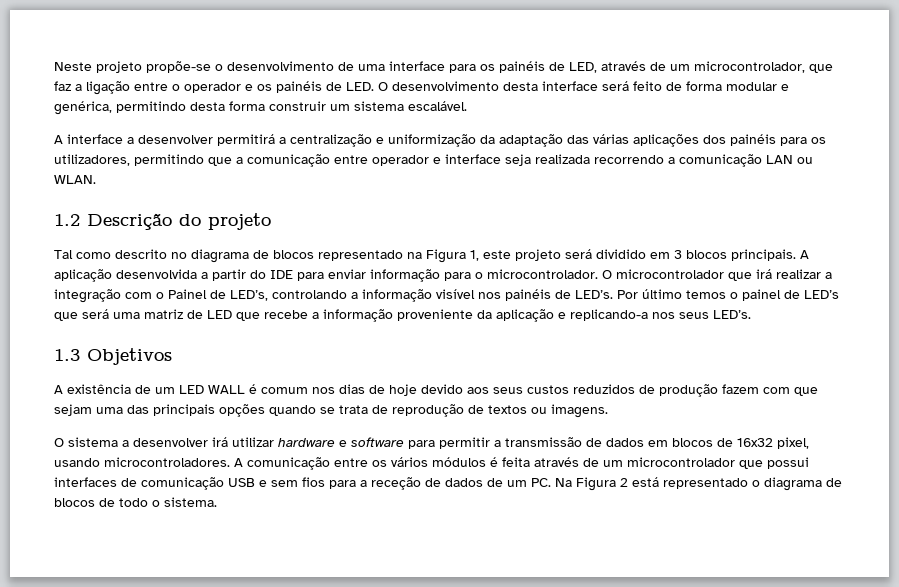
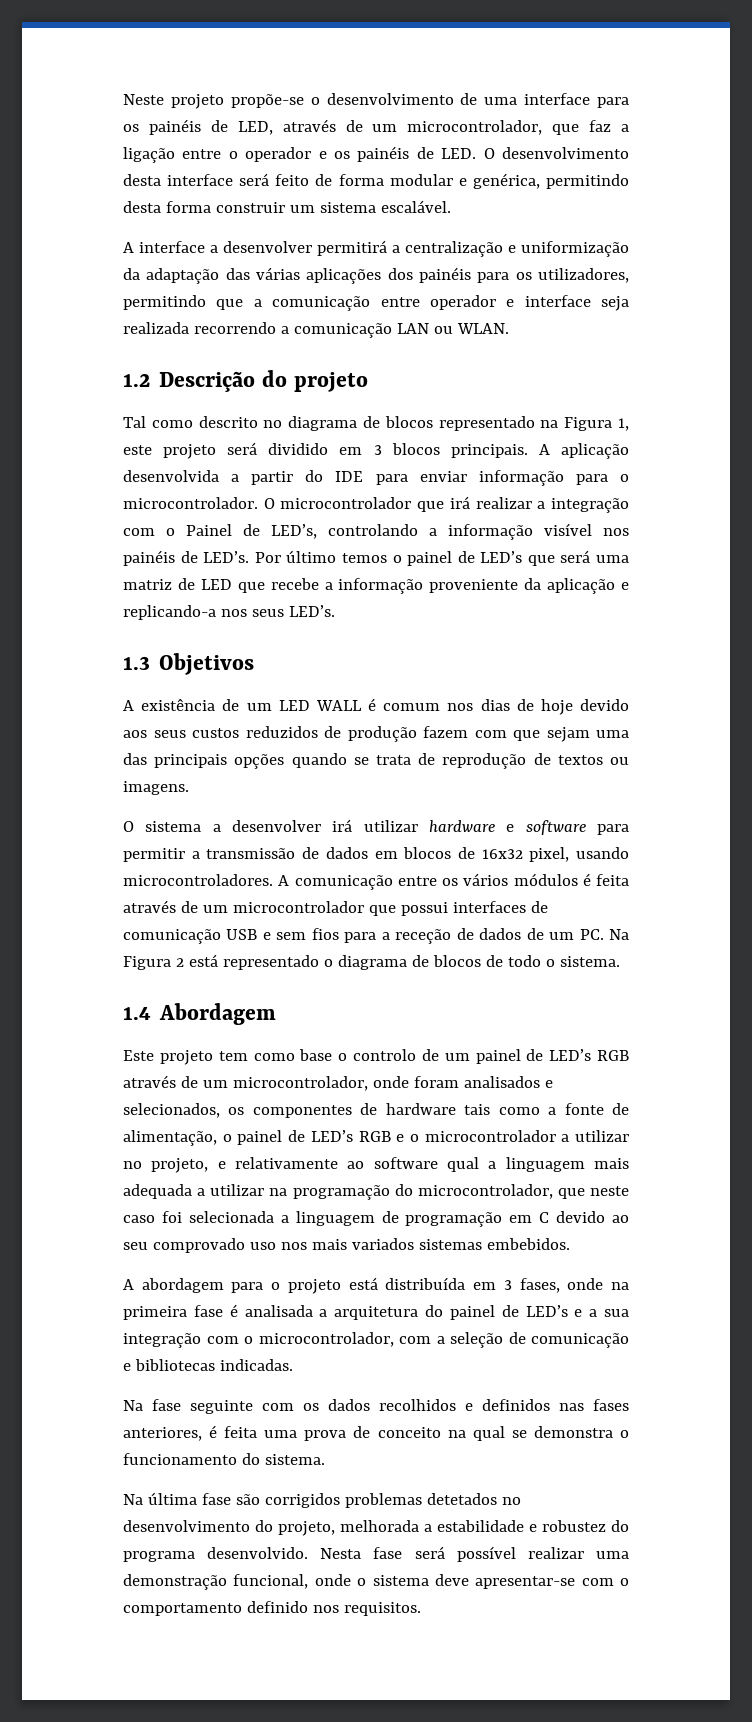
+ 1.4 Abordagem
+ Este projeto tem como base o controlo de um painel de LED’s RGB através de um microcontrolador, onde foram analisados e selecionados, os componentes de hardware tais como a fonte de alimentação, o painel de LED’s RGB e o microcontrolador a utilizar no projeto, e relativamente ao software qual a linguagem mais adequada a utilizar na programação do microcontrolador, que neste caso foi selecionada a linguagem de programação em C devido ao seu comprovado uso nos mais variados sistemas embebidos.
+ A abordagem para o projeto está distribuída em 3 fases, onde na primeira fase é analisada a arquitetura do painel de LED’s e a sua integração com o microcontrolador, com a seleção de comunicação e bibliotecas indicadas.
+ Na fase seguinte com os dados recolhidos e definidos nas fases anteriores, é feita uma prova de conceito na qual se demonstra o funcionamento do sistema.
+ Na última fase são corrigidos problemas detetados no desenvolvimento do projeto, melhorada a estabilidade e robustez do programa desenvolvido. Nesta fase será possível realizar uma demonstração funcional, onde o sistema deve apresentar-se com o comportamento definido nos requisitos.

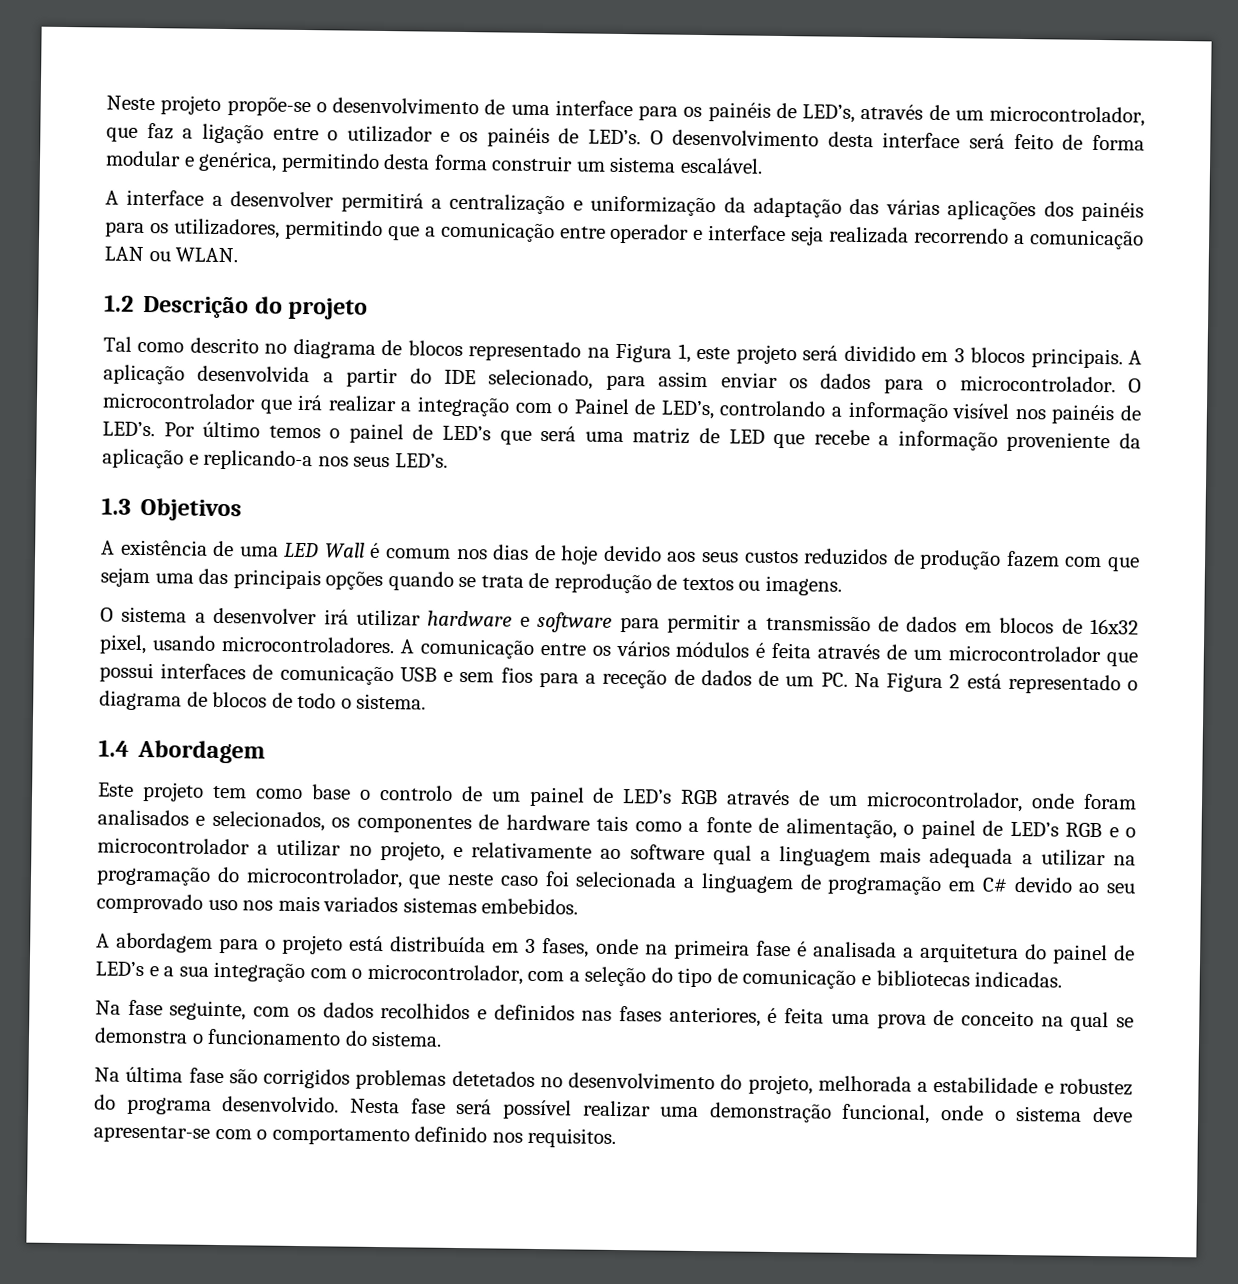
- Neste projeto propõe-se o desenvolvimento de uma interface para os painéis de LED, através de um microcontrolador, que faz a ligação entre o operador e os painéis de LED. O desenvolvimento desta interface será feito de forma modular e genérica, permitindo desta forma construir um sistema escalável.
+ Neste projeto propõe-se o desenvolvimento de uma interface para os painéis de LED’s, através de um microcontrolador, que faz a ligação entre o utilizador e os painéis de LED’s. O desenvolvimento desta interface será feito de forma modular e genérica, permitindo desta forma construir um sistema escalável.
- A aplicação desenvolvida a partir do IDE para enviar informação para o microcontrolador.
+ A aplicação desenvolvida a partir do IDE selecionado, para assim enviar os dados para o microcontrolador.
- A existência de um LED WALL é comum nos dias de hoje devido aos seus custos reduzidos de produção fazem com que sejam uma das principais opções quando se trata de reprodução de textos ou imagens.
+ A existência de uma LED Wall é comum nos dias de hoje devido aos seus custos reduzidos de produção fazem com que sejam uma das principais opções quando se trata de reprodução de textos ou imagens.
- Este projeto tem como base o controlo de um painel de LED’s RGB através de um microcontrolador, onde foram analisados e selecionados, os componentes de hardware tais como a fonte de alimentação, o painel de LED’s RGB e o microcontrolador a utilizar no projeto, e relativamente ao software qual a linguagem mais adequada a utilizar na programação do microcontrolador, que neste caso foi selecionada a linguagem de programação em C devido ao seu comprovado uso nos mais variados sistemas embebidos.
+ Este projeto tem como base o controlo de um painel de LED’s RGB através de um microcontrolador, onde foram analisados e selecionados, os componentes de hardware tais como a fonte de alimentação, o painel de LED’s RGB e o microcontrolador a utilizar no projeto, e relativamente ao software qual a linguagem mais adequada a utilizar na programação do microcontrolador, que neste caso foi selecionada a linguagem de programação em C# devido ao seu comprovado uso nos mais variados sistemas embebidos.
- A abordagem para o projeto está distribuída em 3 fases, onde na primeira fase é analisada a arquitetura do painel de LED’s e a sua integração com o microcontrolador, com a seleção de comunicação e bibliotecas indicadas.
+ A abordagem para o projeto está distribuída em 3 fases, onde na primeira fase é analisada a arquitetura do painel de LED’s e a sua integração com o microcontrolador, com a seleção do tipo de comunicação e bibliotecas indicadas.
- Na fase seguinte com os dados recolhidos e definidos nas fases anteriores, é feita uma prova de conceito na qual se demonstra o funcionamento do sistema.
+ Na fase seguinte, com os dados recolhidos e definidos nas fases anteriores, é feita uma prova de conceito na qual se demonstra o funcionamento do sistema.

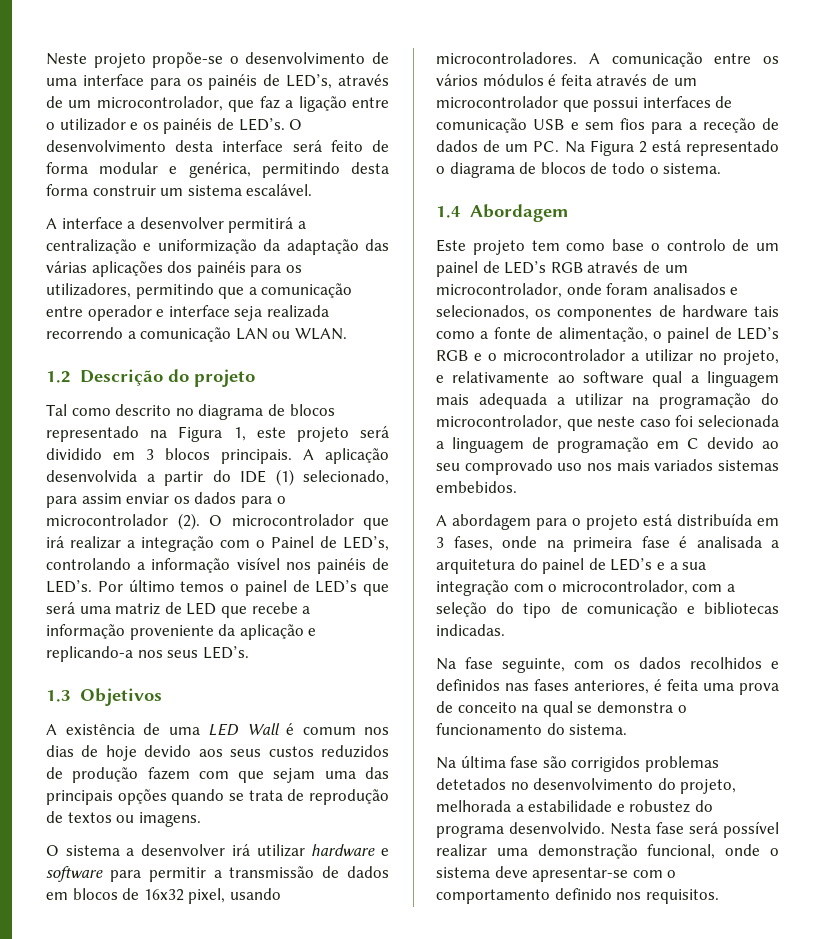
- A aplicação desenvolvida a partir do IDE selecionado, para assim enviar os dados para o microcontrolador.
+ A aplicação desenvolvida a partir do IDE (1) selecionado, para assim enviar os dados para o microcontrolador (2).
- Este projeto tem como base o controlo de um painel de LED’s RGB através de um microcontrolador, onde foram analisados e selecionados, os componentes de hardware tais como a fonte de alimentação, o painel de LED’s RGB e o microcontrolador a utilizar no projeto, e relativamente ao software qual a linguagem mais adequada a utilizar na programação do microcontrolador, que neste caso foi selecionada a linguagem de programação em C# devido ao seu comprovado uso nos mais variados sistemas embebidos.
+ Este projeto tem como base o controlo de um painel de LED’s RGB através de um microcontrolador, onde foram analisados e selecionados, os componentes de hardware tais como a fonte de alimentação, o painel de LED’s RGB e o microcontrolador a utilizar no projeto, e relativamente ao software qual a linguagem mais adequada a utilizar na programação do microcontrolador, que neste caso foi selecionada a linguagem de programação em C devido ao seu comprovado uso nos mais variados sistemas embebidos.

